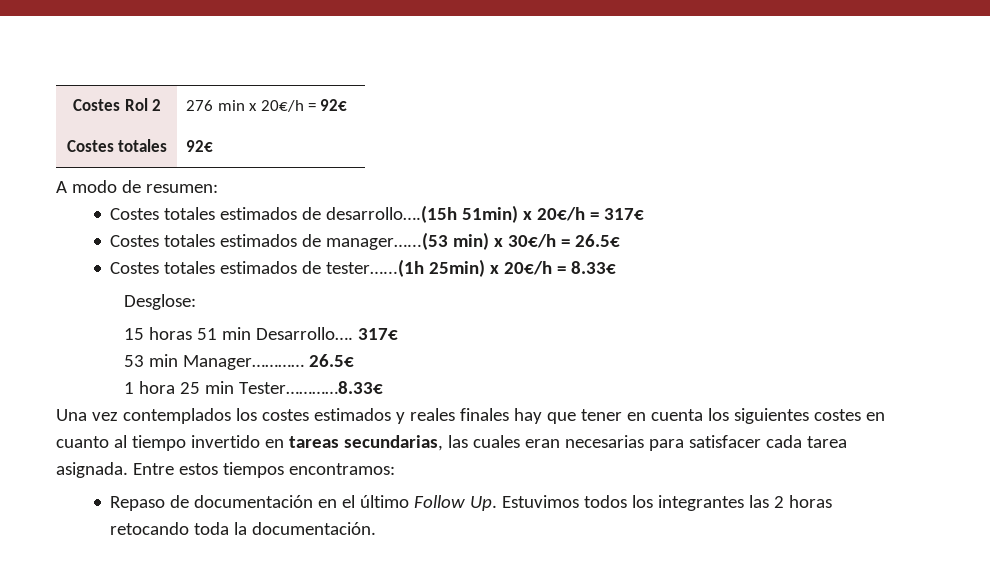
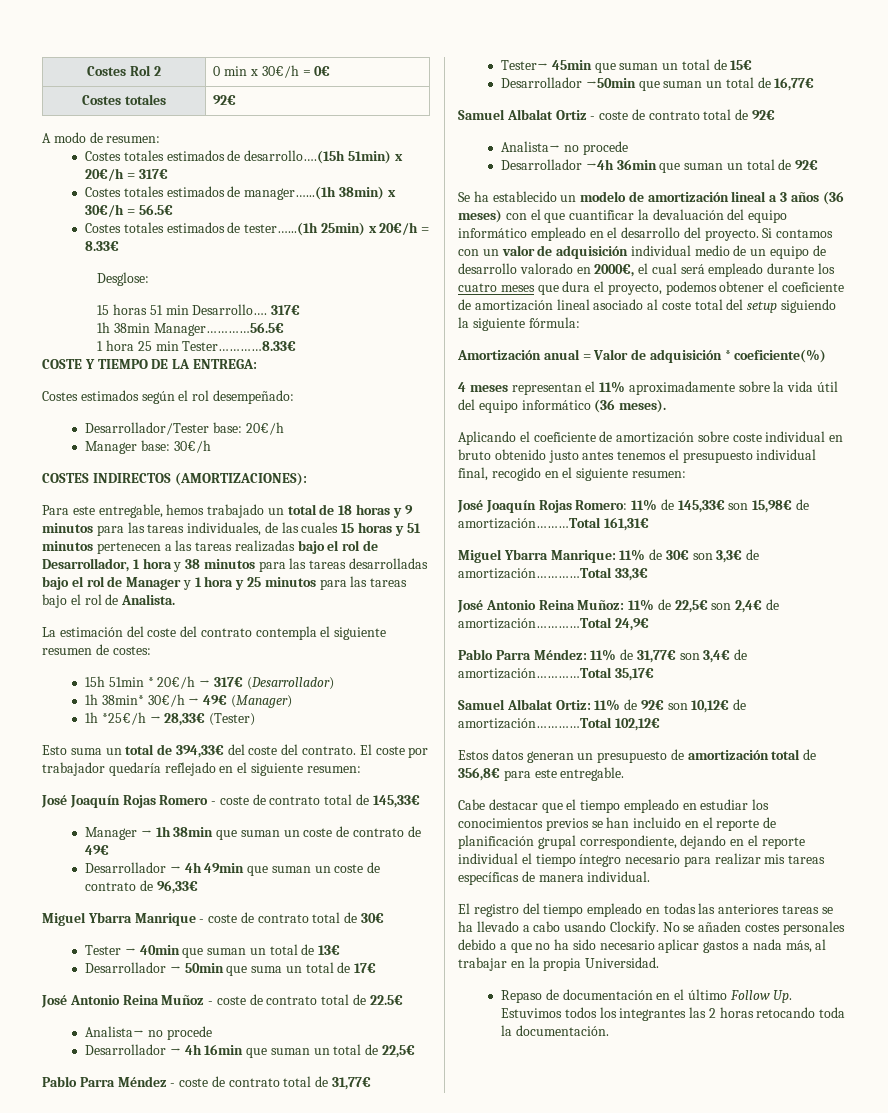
- Costes Rol 2 | 276 min x 20€/h = 92€
+ Costes Rol 2 | 0 min x 30€/h = 0€
- Costes totales estimados de manager…...(53 min) x 30€/h = 26.5€
+ Costes totales estimados de manager…...(1h 38min) x 30€/h = 56.5€
- 53 min Manager………… 26.5€
+ 1h 38min Manager…………56.5€
- Una vez contemplados los costes estimados y reales finales hay que tener en cuenta los siguientes costes en cuanto al tiempo invertido en tareas secundarias, las cuales eran necesarias para satisfacer cada tarea asignada. Entre estos tiempos encontramos:
+ COSTE Y TIEMPO DE LA ENTREGA:
+ Costes estimados según el rol desempeñado:
+ Desarrollador/Tester base: 20€/h
+ Manager base: 30€/h
+ COSTES INDIRECTOS (AMORTIZACIONES):
+ Para este entregable, hemos trabajado un total de 18 horas y 9 minutos para las tareas individuales, de las cuales 15 horas y 51 minutos pertenecen a las tareas realizadas bajo el rol de Desarrollador, 1 hora y 38 minutos para las tareas desarrolladas bajo el rol de Manager y 1 hora y 25 minutos para las tareas bajo el rol de Analista.
+ La estimación del coste del contrato contempla el siguiente resumen de costes:
+ 15h 51min * 20€/h → 317€ (Desarrollador)
+ 1h 38min* 30€/h → 49€ (Manager)
+ 1h *25€/h → 28,33€ (Tester)
+ Esto suma un total de 394,33€ del coste del contrato. El coste por trabajador quedaría reflejado en el siguiente resumen:
+ José Joaquín Rojas Romero - coste de contrato total de 145,33€
+ Manager → 1h 38min que suman un coste de contrato de 49€
+ Desarrollador → 4h 49min que suman un coste de contrato de 96,33€
+ Miguel Ybarra Manrique - coste de contrato total de 30€
+ Tester → 40min que suman un total de 13€
+ Desarrollador → 50min que suma un total de 17€
+ José Antonio Reina Muñoz - coste de contrato total de 22.5€
+ Analista→ no procede
+ Desarrollador → 4h 16min que suman un total de 22,5€
+ Pablo Parra Méndez - coste de contrato total de 31,77€
+ Tester→ 45min que suman un total de 15€
+ Desarrollador →50min que suman un total de 16,77€
+ Samuel Albalat Ortiz - coste de contrato total de 92€
+ Analista→ no procede
+ Desarrollador →4h 36min que suman un total de 92€
+ Se ha establecido un modelo de amortización lineal a 3 años (36 meses) con el que cuantificar la devaluación del equipo informático empleado en el desarrollo del proyecto. Si contamos con un valor de adquisición individual medio de un equipo de desarrollo valorado en 2000€, el cual será empleado durante los cuatro meses que dura el proyecto, podemos obtener el coeficiente de amortización lineal asociado al coste total del setup siguiendo la siguiente fórmula:
+ Amortización anual = Valor de adquisición * coeficiente(%)
+ 4 meses representan el 11% aproximadamente sobre la vida útil del equipo informático (36 meses).
+ Aplicando el coeficiente de amortización sobre coste individual en bruto obtenido justo antes tenemos el presupuesto individual final, recogido en el siguiente resumen:
+ José Joaquín Rojas Romero: 11% de 145,33€ son 15,98€ de amortización………Total 161,31€
+ Miguel Ybarra Manrique: 11% de 30€ son 3,3€ de amortización…………Total 33,3€
+ José Antonio Reina Muñoz: 11% de 22,5€ son 2,4€ de amortización…………Total 24,9€
+ Pablo Parra Méndez: 11% de 31,77€ son 3,4€ de amortización…………Total 35,17€
+ Samuel Albalat Ortiz: 11% de 92€ son 10,12€ de amortización…………Total 102,12€
+ Estos datos generan un presupuesto de amortización total de 356,8€ para este entregable.
+ Cabe destacar que el tiempo empleado en estudiar los conocimientos previos se han incluido en el reporte de planificación grupal correspondiente, dejando en el reporte individual el tiempo íntegro necesario para realizar mis tareas específicas de manera individual.
+ El registro del tiempo empleado en todas las anteriores tareas se ha llevado a cabo usando Clockify. No se añaden costes personales debido a que no ha sido necesario aplicar gastos a nada más, al trabajar en la propia Universidad.

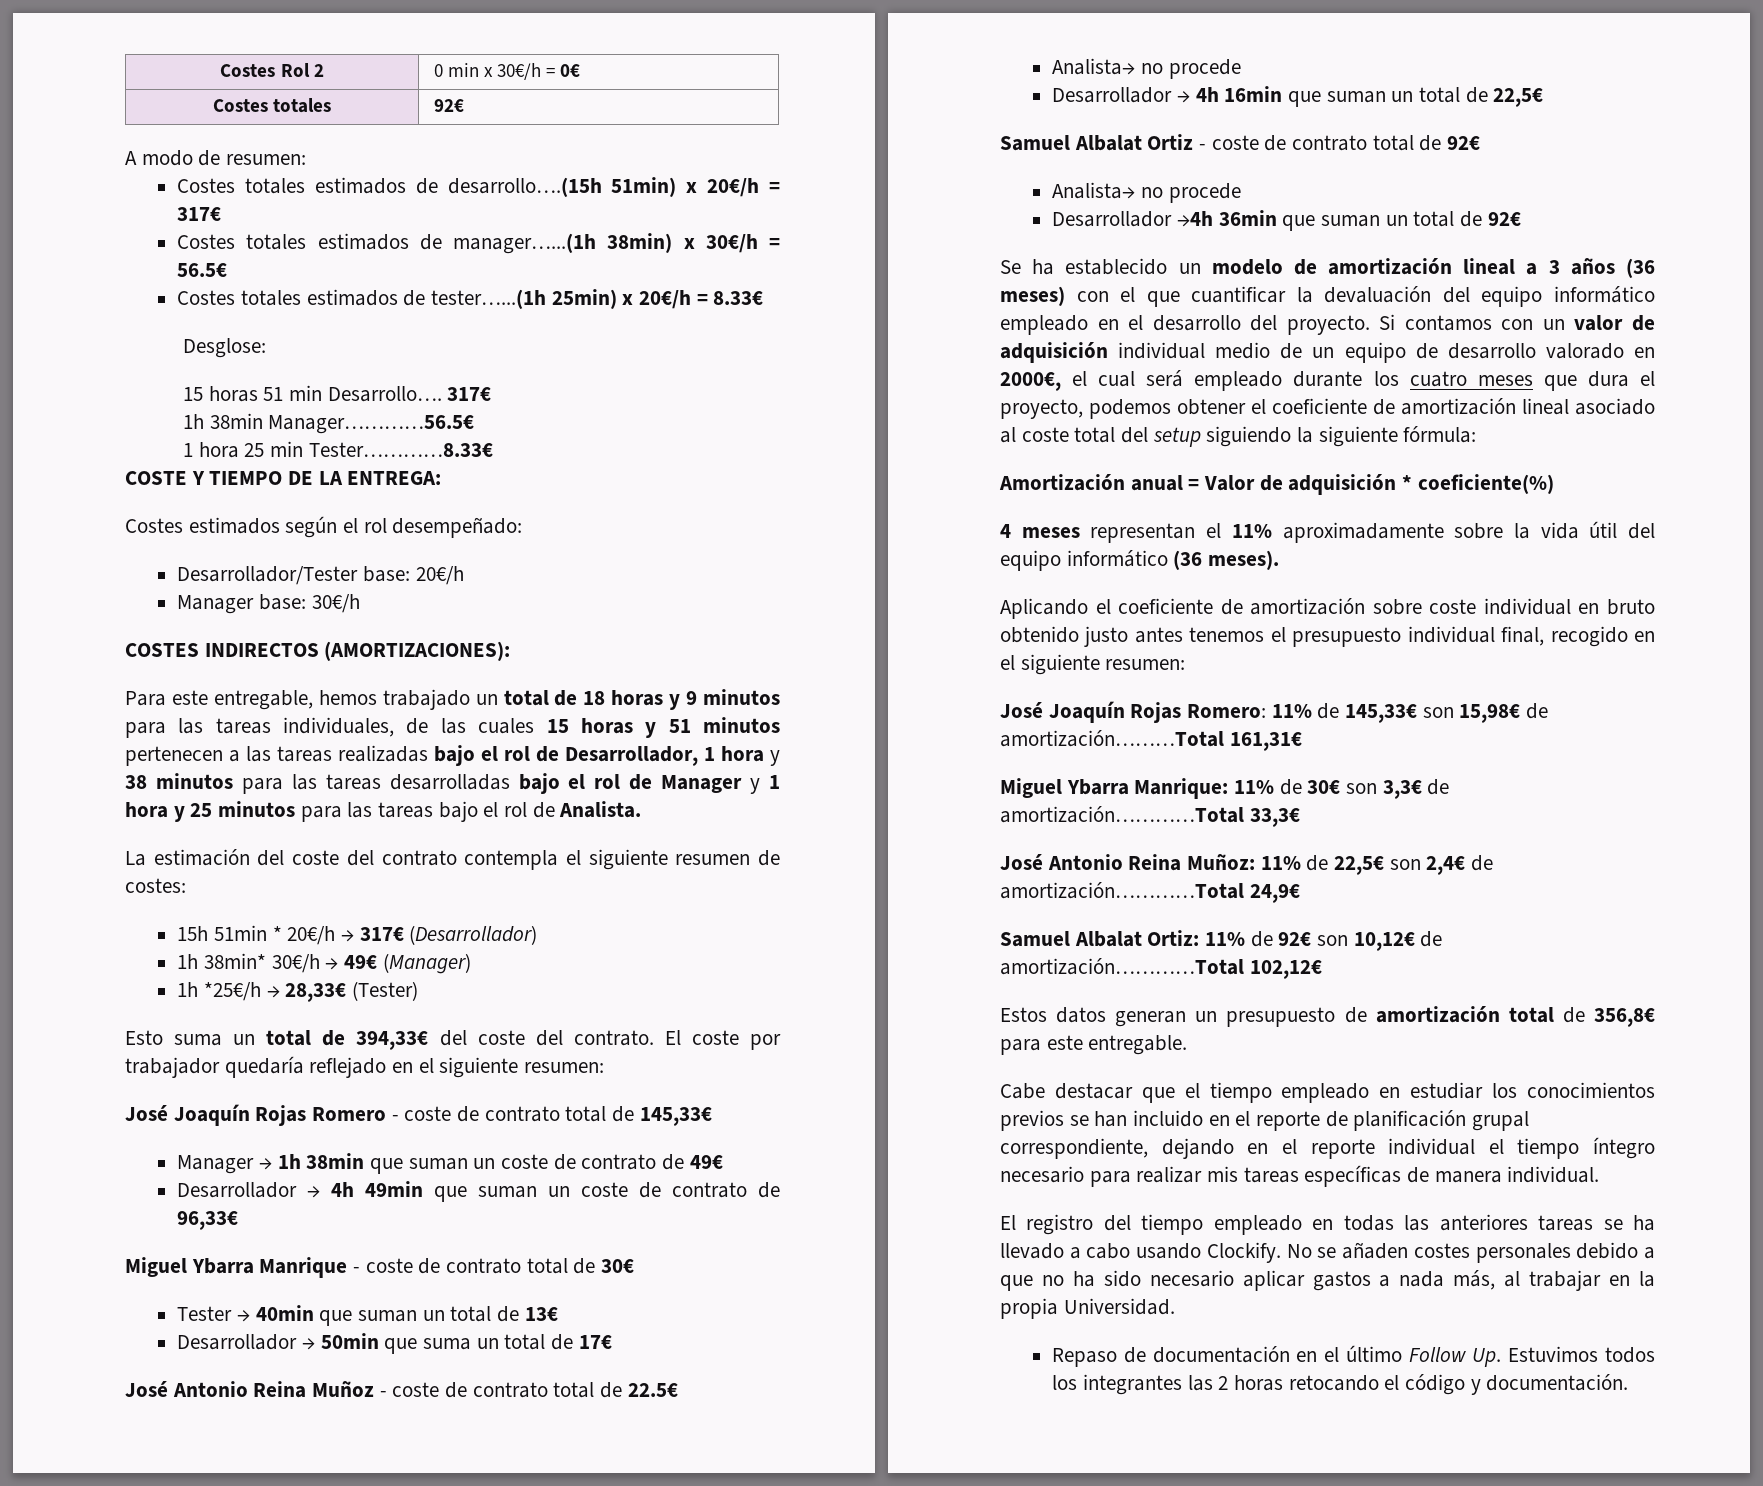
- Pablo Parra Méndez - coste de contrato total de 31,77€
- Tester→ 45min que suman un total de 15€
- Desarrollador →50min que suman un total de 16,77€
- Pablo Parra Méndez: 11% de 31,77€ son 3,4€ de amortización…………Total 35,17€
- Repaso de documentación en el último Follow Up. Estuvimos todos los integrantes las 2 horas retocando toda la documentación.
+ Repaso de documentación en el último Follow Up. Estuvimos todos los integrantes las 2 horas retocando el código y documentación.

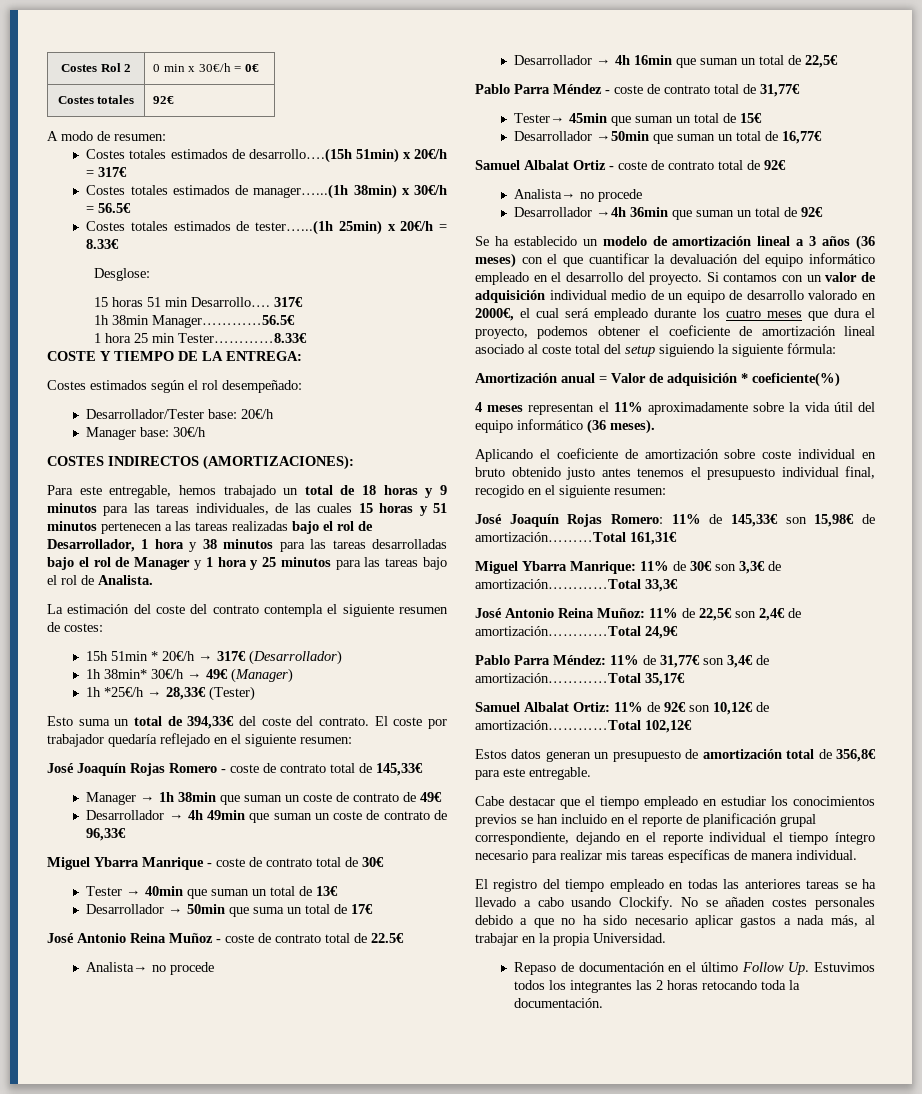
+ Pablo Parra Méndez - coste de contrato total de 31,77€
+ Tester→ 45min que suman un total de 15€
+ Desarrollador →50min que suman un total de 16,77€
+ Pablo Parra Méndez: 11% de 31,77€ son 3,4€ de amortización…………Total 35,17€
- Repaso de documentación en el último Follow Up. Estuvimos todos los integrantes las 2 horas retocando el código y documentación.
+ Repaso de documentación en el último Follow Up. Estuvimos todos los integrantes las 2 horas retocando toda la documentación.

